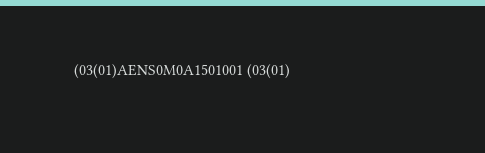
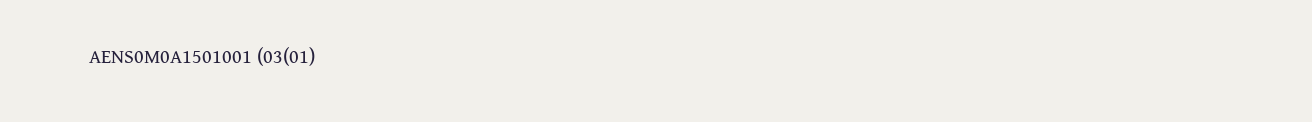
- (03(01)AENS0M0A1501001 (03(01)
+ AENS0M0A1501001 (03(01)

